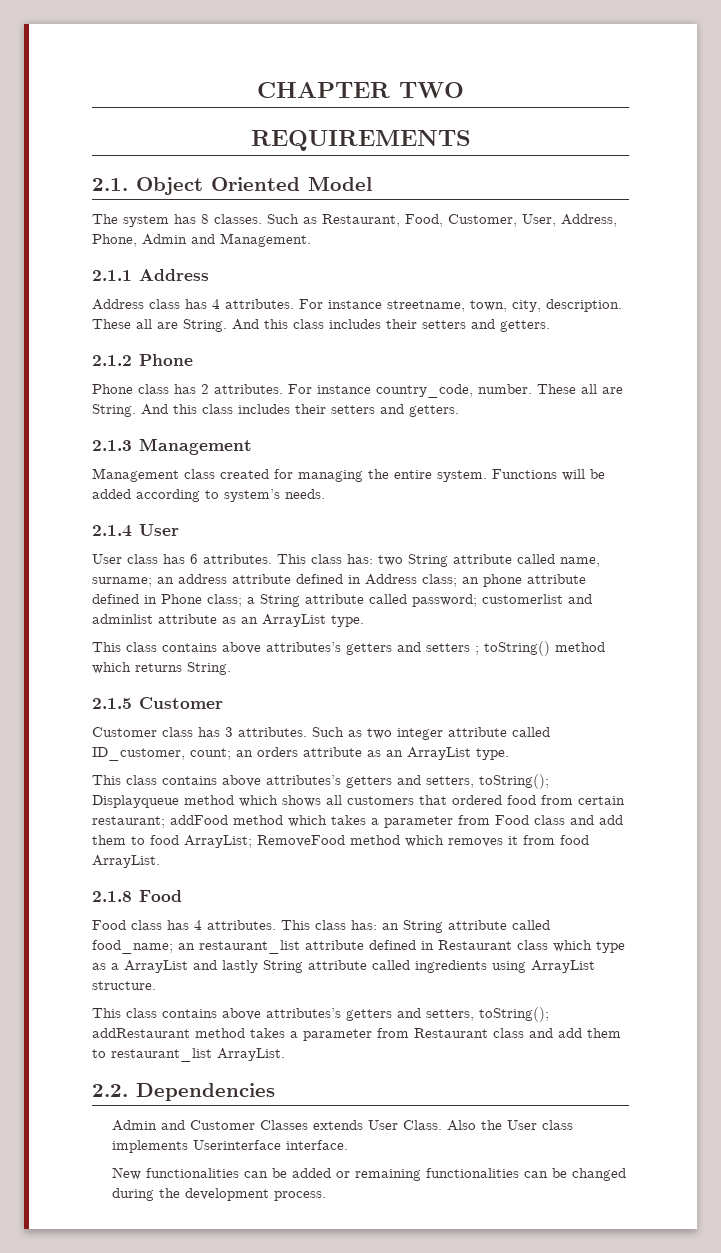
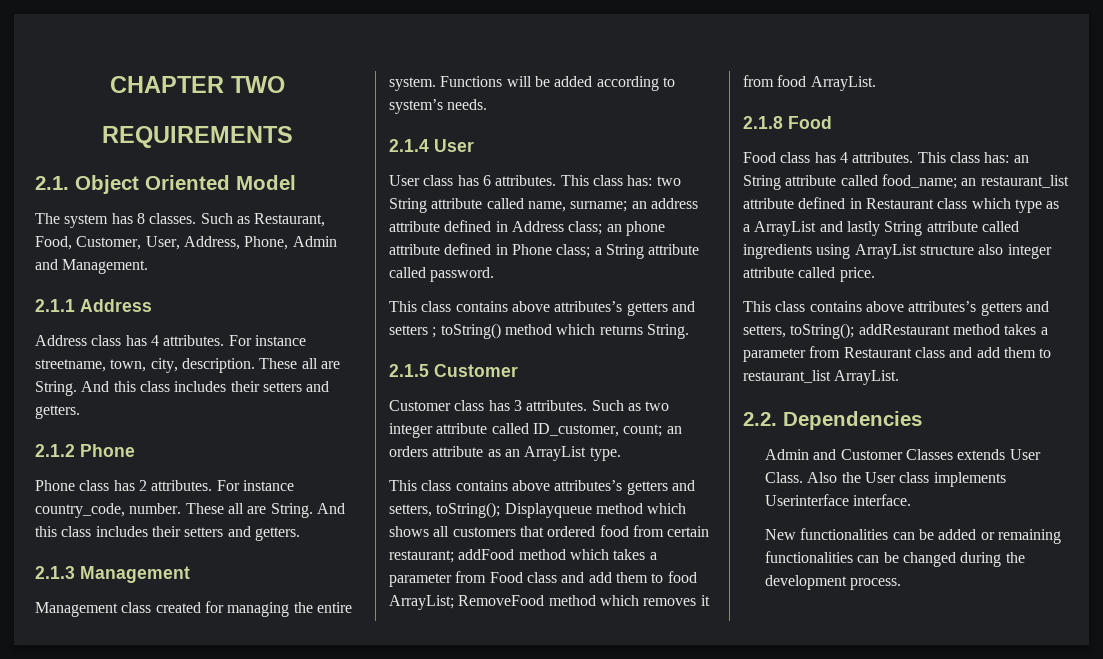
- This class has: two String attribute called name, surname; an address attribute defined in Address class; an phone attribute defined in Phone class; a String attribute called password; customerlist and adminlist attribute as an ArrayList type.
+ This class has: two String attribute called name, surname; an address attribute defined in Address class; an phone attribute defined in Phone class; a String attribute called password.
- This class has: an String attribute called food_name; an restaurant_list attribute defined in Restaurant class which type as a ArrayList and lastly String attribute called ingredients using ArrayList structure.
+ This class has: an String attribute called food_name; an restaurant_list attribute defined in Restaurant class which type as a ArrayList and lastly String attribute called ingredients using ArrayList structure also integer attribute called price.

